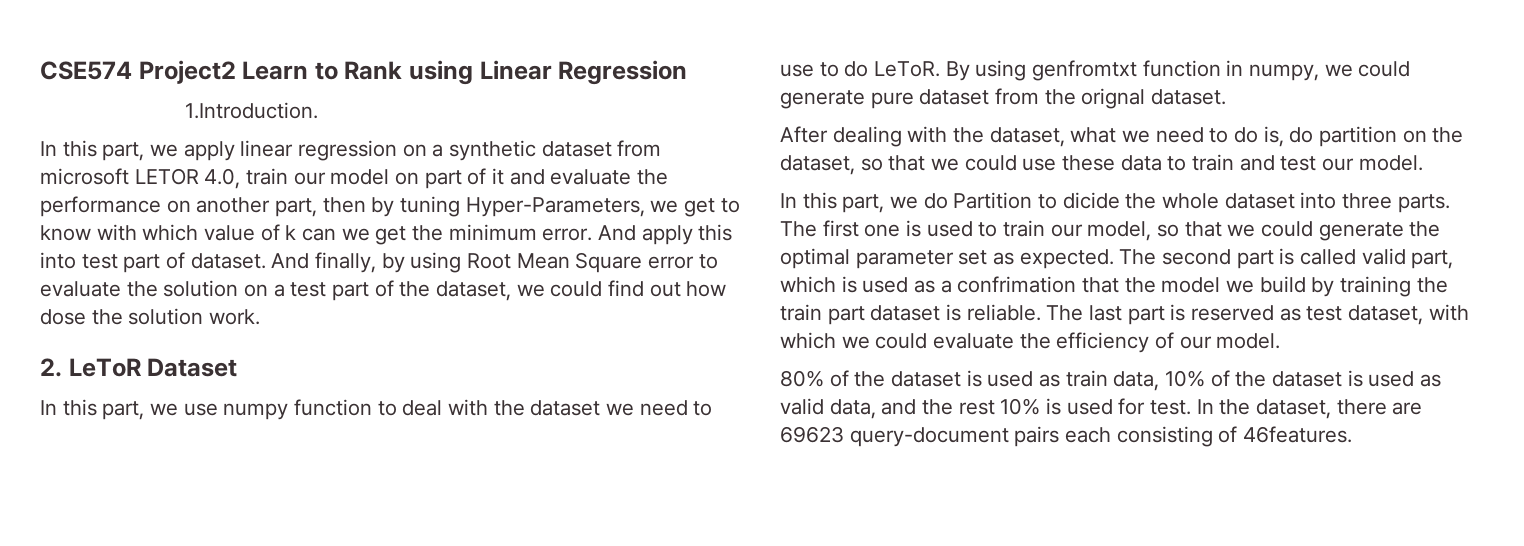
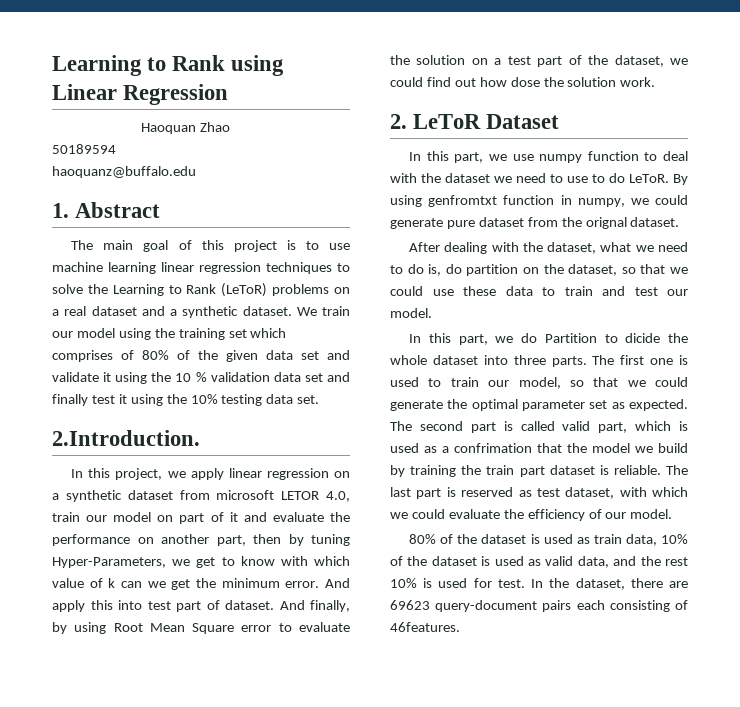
- CSE574 Project2 Learn to Rank using Linear Regression
+ Learning to Rank using Linear Regression
- 1.Introduction.
- In this part, we apply linear regression on a synthetic dataset from microsoft LETOR 4.0, train our model on part of it and evaluate the performance on another part, then by tuning Hyper-Parameters, we get to know with which value of k can we get the minimum error.
+ Haoquan Zhao
+ 50189594
+ haoquanz@buffalo.edu
+ 1. Abstract
+ The main goal of this project is to use machine learning linear regression techniques to solve the Learning to Rank (LeToR) problems on a real dataset and a synthetic dataset. We train our model using the training set which comprises of 80% of the given data set and validate it using the 10 % validation data set and finally test it using the 10% testing data set.
+ 2.Introduction.
+ In this project, we apply linear regression on a synthetic dataset from microsoft LETOR 4.0, train our model on part of it and evaluate the performance on another part, then by tuning Hyper-Parameters, we get to know with which value of k can we get the minimum error.

